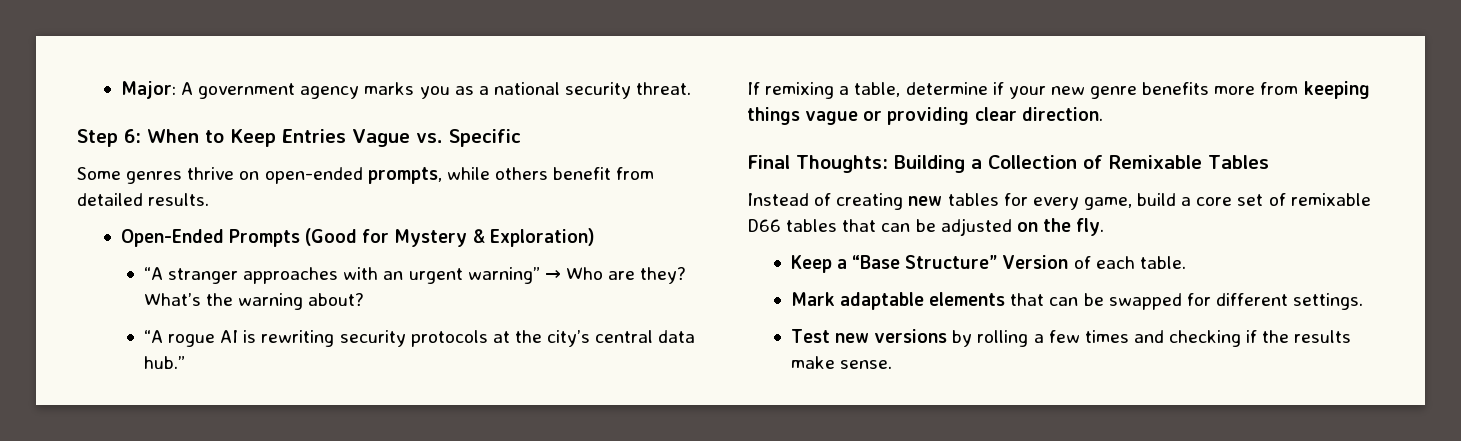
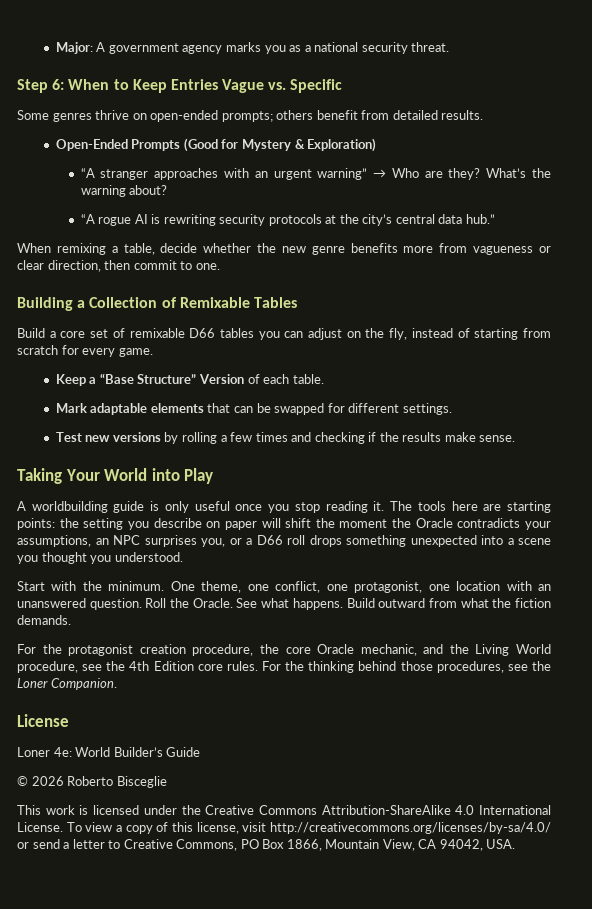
- Some genres thrive on open-ended prompts, while others benefit from detailed results.
+ Some genres thrive on open-ended prompts; others benefit from detailed results.
- If remixing a table, determine if your new genre benefits more from keeping things vague or providing clear direction.
- Final Thoughts: Building a Collection of Remixable Tables
+ When remixing a table, decide whether the new genre benefits more from vagueness or clear direction, then commit to one.
+ Building a Collection of Remixable Tables
- Instead of creating new tables for every game, build a core set of remixable D66 tables that can be adjusted on the fly.
+ Build a core set of remixable D66 tables you can adjust on the fly, instead of starting from scratch for every game.
+ Taking Your World into Play
+ A worldbuilding guide is only useful once you stop reading it. The tools here are starting points: the setting you describe on paper will shift the moment the Oracle contradicts your assumptions, an NPC surprises you, or a D66 roll drops something unexpected into a scene you thought you understood.
+ Start with the minimum. One theme, one conflict, one protagonist, one location with an unanswered question. Roll the Oracle. See what happens. Build outward from what the fiction demands.
+ For the protagonist creation procedure, the core Oracle mechanic, and the Living World procedure, see the 4th Edition core rules. For the thinking behind those procedures, see the Loner Companion.
+ License
+ Loner 4e: World Builder’s Guide
+ © 2026 Roberto Bisceglie
+ This work is licensed under the Creative Commons Attribution-ShareAlike 4.0 International License. To view a copy of this license, visit http://creativecommons.org/licenses/by-sa/4.0/ or send a letter to Creative Commons, PO Box 1866, Mountain View, CA 94042, USA.

